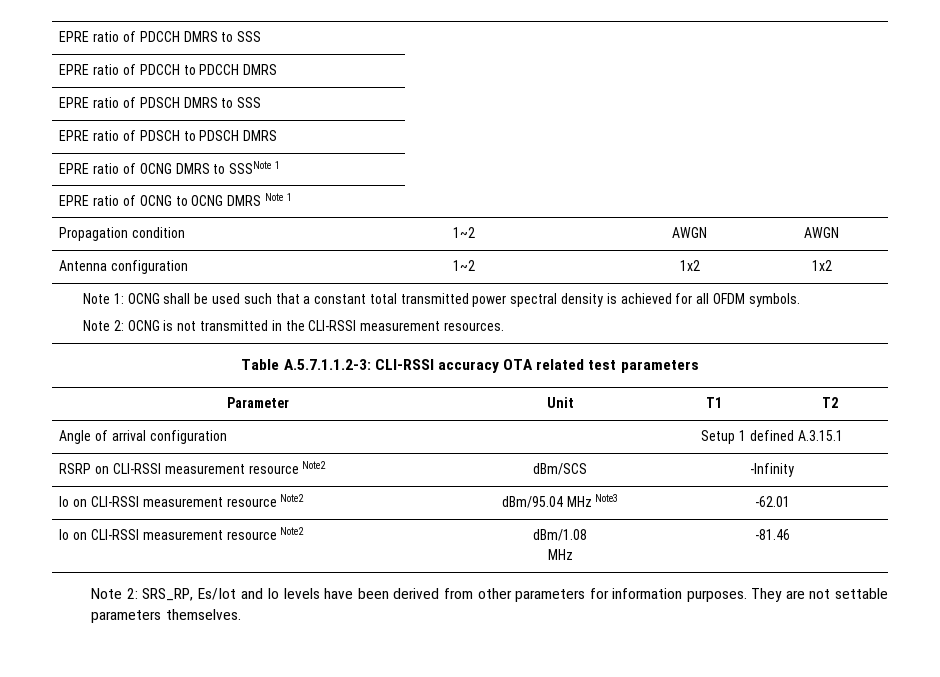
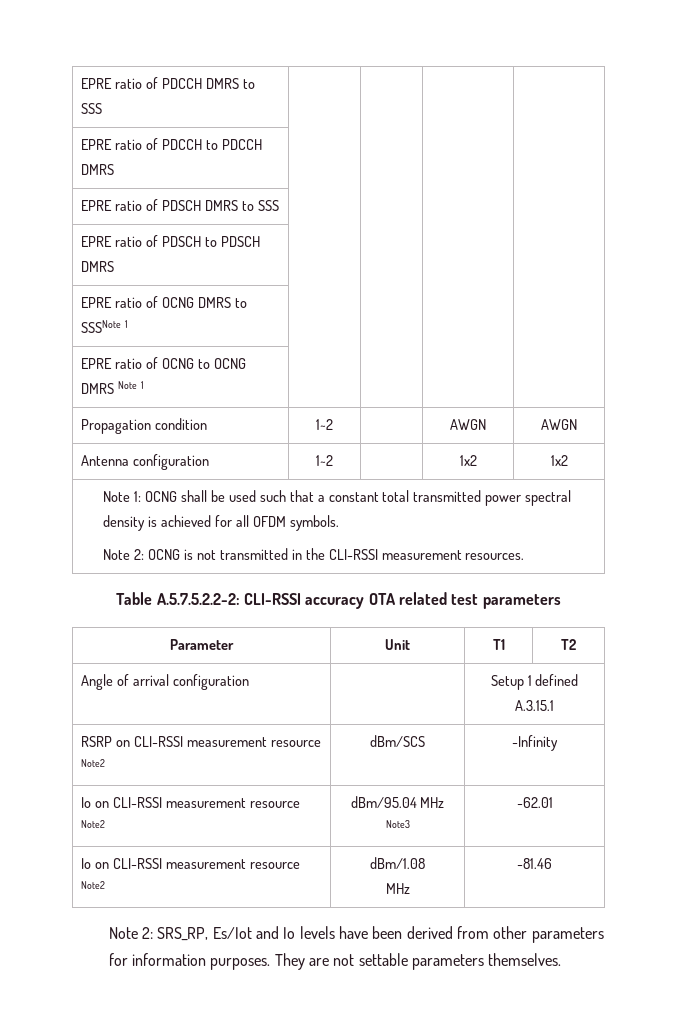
- Table A.5.7.1.1.2-3: CLI-RSSI accuracy OTA related test parameters
+ Table A.5.7.5.2.2-2: CLI-RSSI accuracy OTA related test parameters

